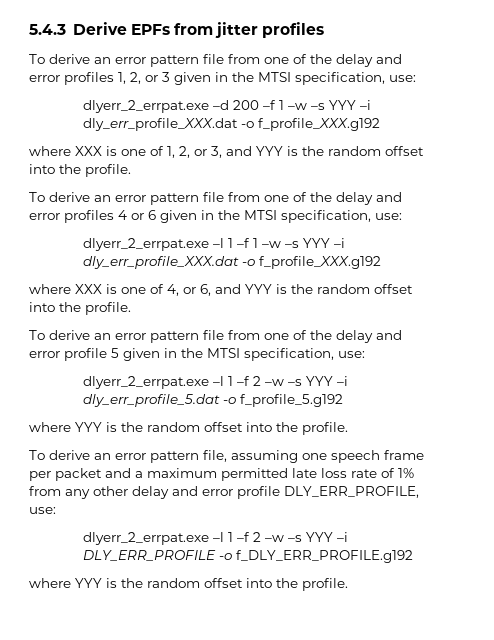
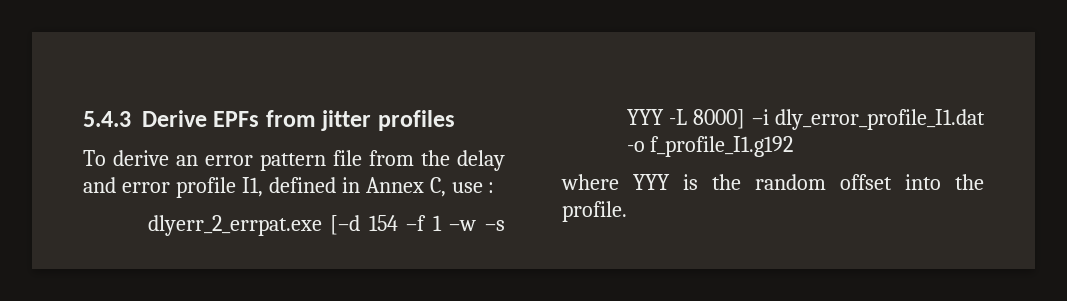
- To derive an error pattern file from one of the delay and error profiles 1, 2, or 3 given in the MTSI specification, use:
- dlyerr_2_errpat.exe –d 200 –f 1 –w –s YYY –i dly_err_profile_XXX.dat -o f_profile_XXX.g192
- where XXX is one of 1, 2, or 3, and YYY is the random offset into the profile.
- To derive an error pattern file from one of the delay and error profiles 4 or 6 given in the MTSI specification, use:
- dlyerr_2_errpat.exe –l 1 –f 1 –w –s YYY –i dly_err_profile_XXX.dat -o f_profile_XXX.g192
- where XXX is one of 4, or 6, and YYY is the random offset into the profile.
- To derive an error pattern file from one of the delay and error profile 5 given in the MTSI specification, use:
- dlyerr_2_errpat.exe –l 1 –f 2 –w –s YYY –i dly_err_profile_5.dat -o f_profile_5.g192
- where YYY is the random offset into the profile.
- To derive an error pattern file, assuming one speech frame per packet and a maximum permitted late loss rate of 1% from any other delay and error profile DLY_ERR_PROFILE, use:
- dlyerr_2_errpat.exe –l 1 –f 2 –w –s YYY –i DLY_ERR_PROFILE -o f_DLY_ERR_PROFILE.g192
+ To derive an error pattern file from the delay and error profile I1, defined in Annex C, use :
+ dlyerr_2_errpat.exe [–d 154 –f 1 –w –s YYY -L 8000] –i dly_error_profile_I1.dat -o f_profile_I1.g192

